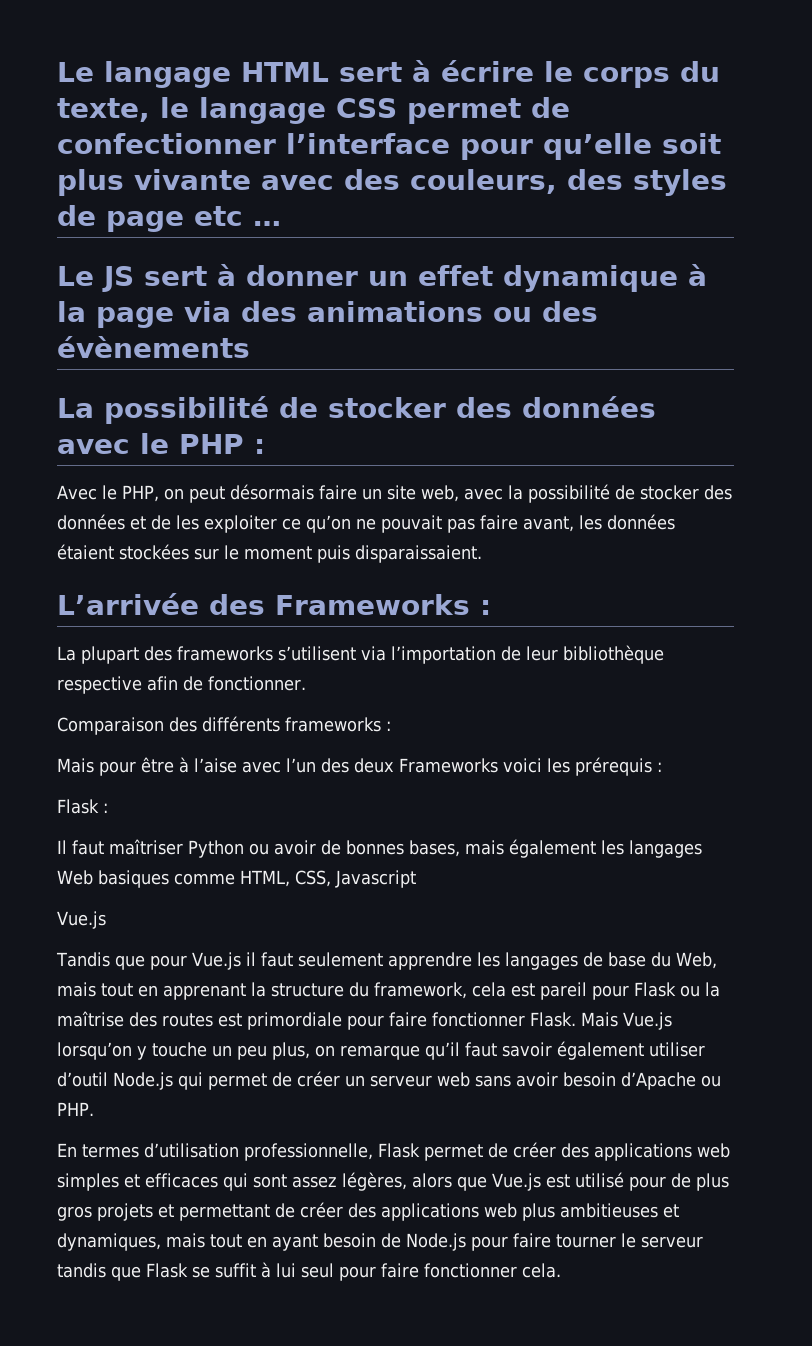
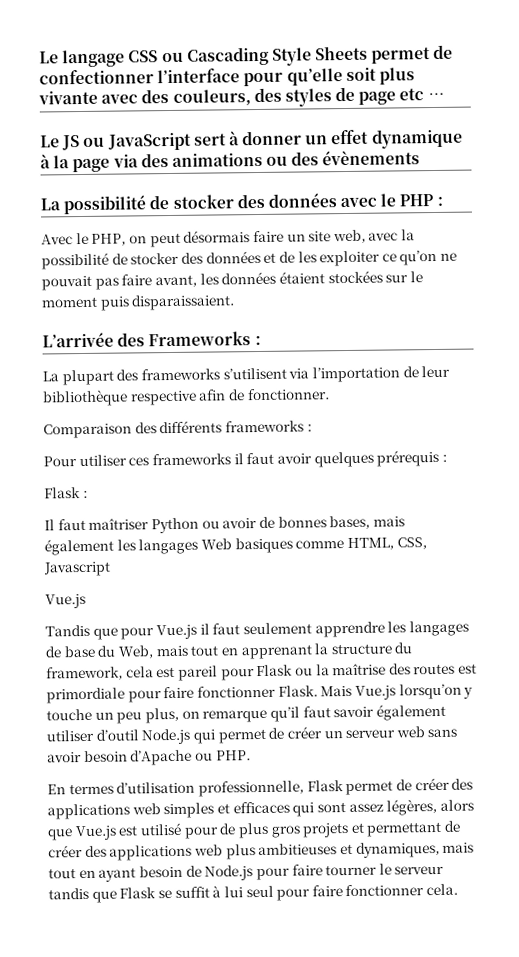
- Le langage HTML sert à écrire le corps du texte, le langage CSS permet de confectionner l’interface pour qu’elle soit plus vivante avec des couleurs, des styles de page etc …
+ Le langage CSS ou Cascading Style Sheets permet de confectionner l’interface pour qu’elle soit plus vivante avec des couleurs, des styles de page etc …
- Le JS sert à donner un effet dynamique à la page via des animations ou des évènements
+ Le JS ou JavaScript sert à donner un effet dynamique à la page via des animations ou des évènements
- Mais pour être à l’aise avec l’un des deux Frameworks voici les prérequis :
+ Pour utiliser ces frameworks il faut avoir quelques prérequis :

